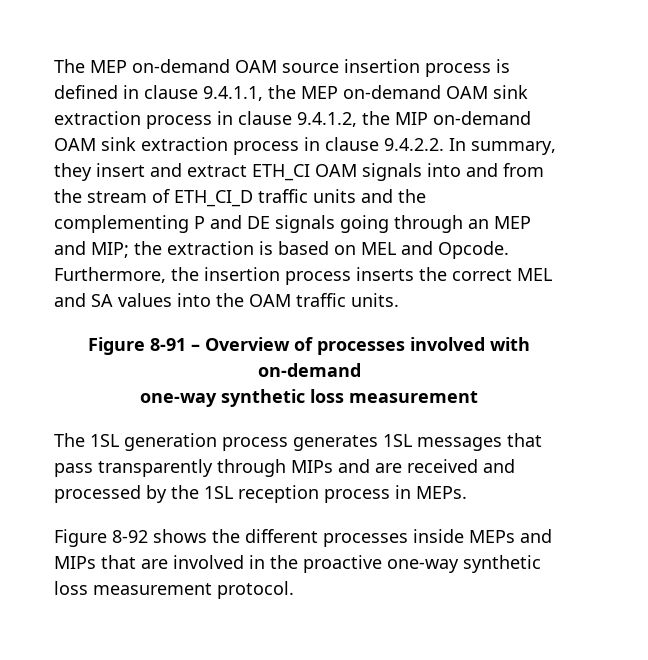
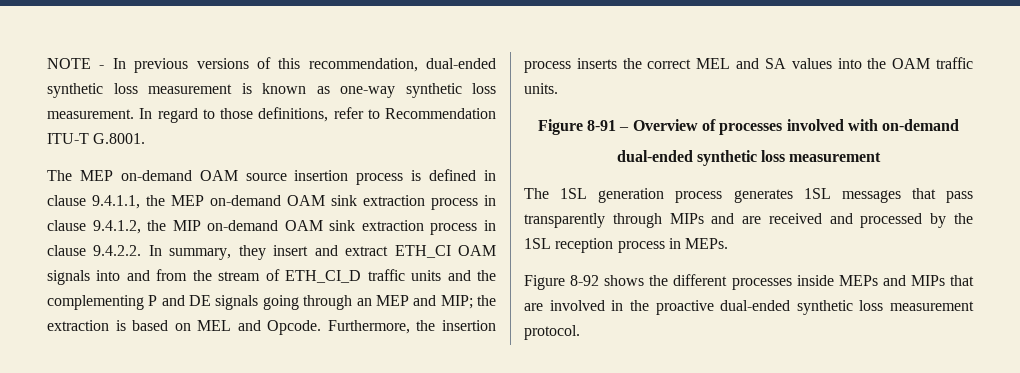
+ NOTE - In previous versions of this recommendation, dual-ended synthetic loss measurement is known as one-way synthetic loss measurement. In regard to those definitions, refer to Recommendation ITU-T G.8001.
  Figure 8-91 – Overview of processes involved with on-demand
- one-way synthetic loss measurement
+ dual-ended synthetic loss measurement
- Figure 8-92 shows the different processes inside MEPs and MIPs that are involved in the proactive one-way synthetic loss measurement protocol.
+ Figure 8-92 shows the different processes inside MEPs and MIPs that are involved in the proactive dual-ended synthetic loss measurement protocol.

